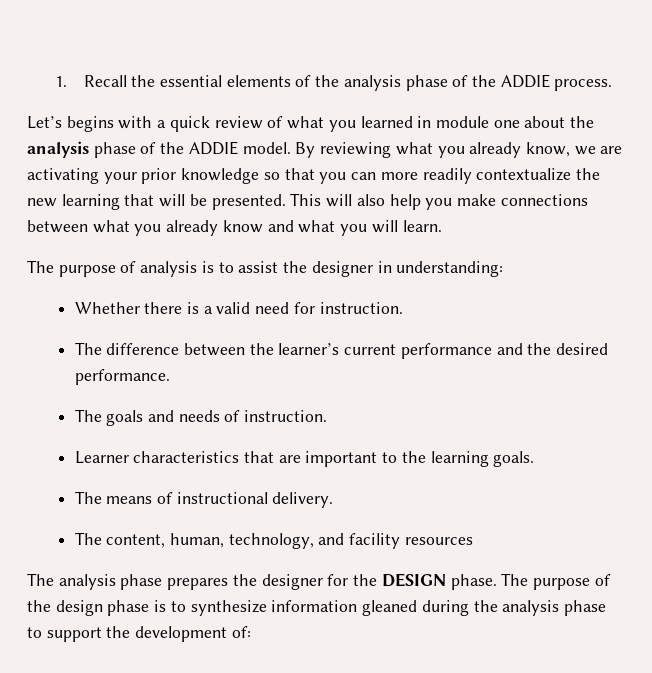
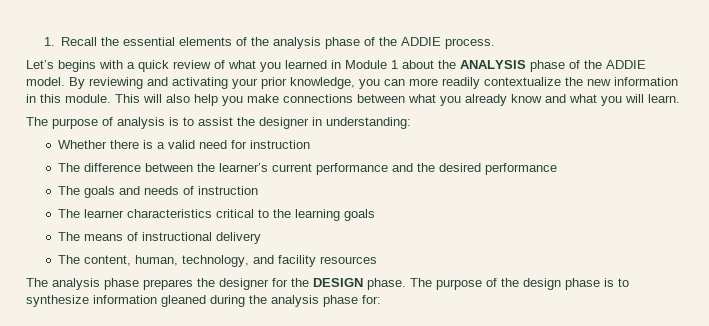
- Let’s begins with a quick review of what you learned in module one about the analysis phase of the ADDIE model.
+ Let’s begins with a quick review of what you learned in Module 1 about the ANALYSIS phase of the ADDIE model.
- By reviewing what you already know, we are activating your prior knowledge so that you can more readily contextualize the new learning that will be presented.
+ By reviewing and activating your prior knowledge, you can more readily contextualize the new information in this module.
- Whether there is a valid need for instruction.
+ Whether there is a valid need for instruction
- The difference between the learner’s current performance and the desired performance.
+ The difference between the learner’s current performance and the desired performance
- The goals and needs of instruction.
- Learner characteristics that are important to the learning goals.
+ The goals and needs of instruction
+ The learner characteristics critical to the learning goals
- The means of instructional delivery.
+ The means of instructional delivery
- The purpose of the design phase is to synthesize information gleaned during the analysis phase to support the development of:
+ The purpose of the design phase is to synthesize information gleaned during the analysis phase for:

